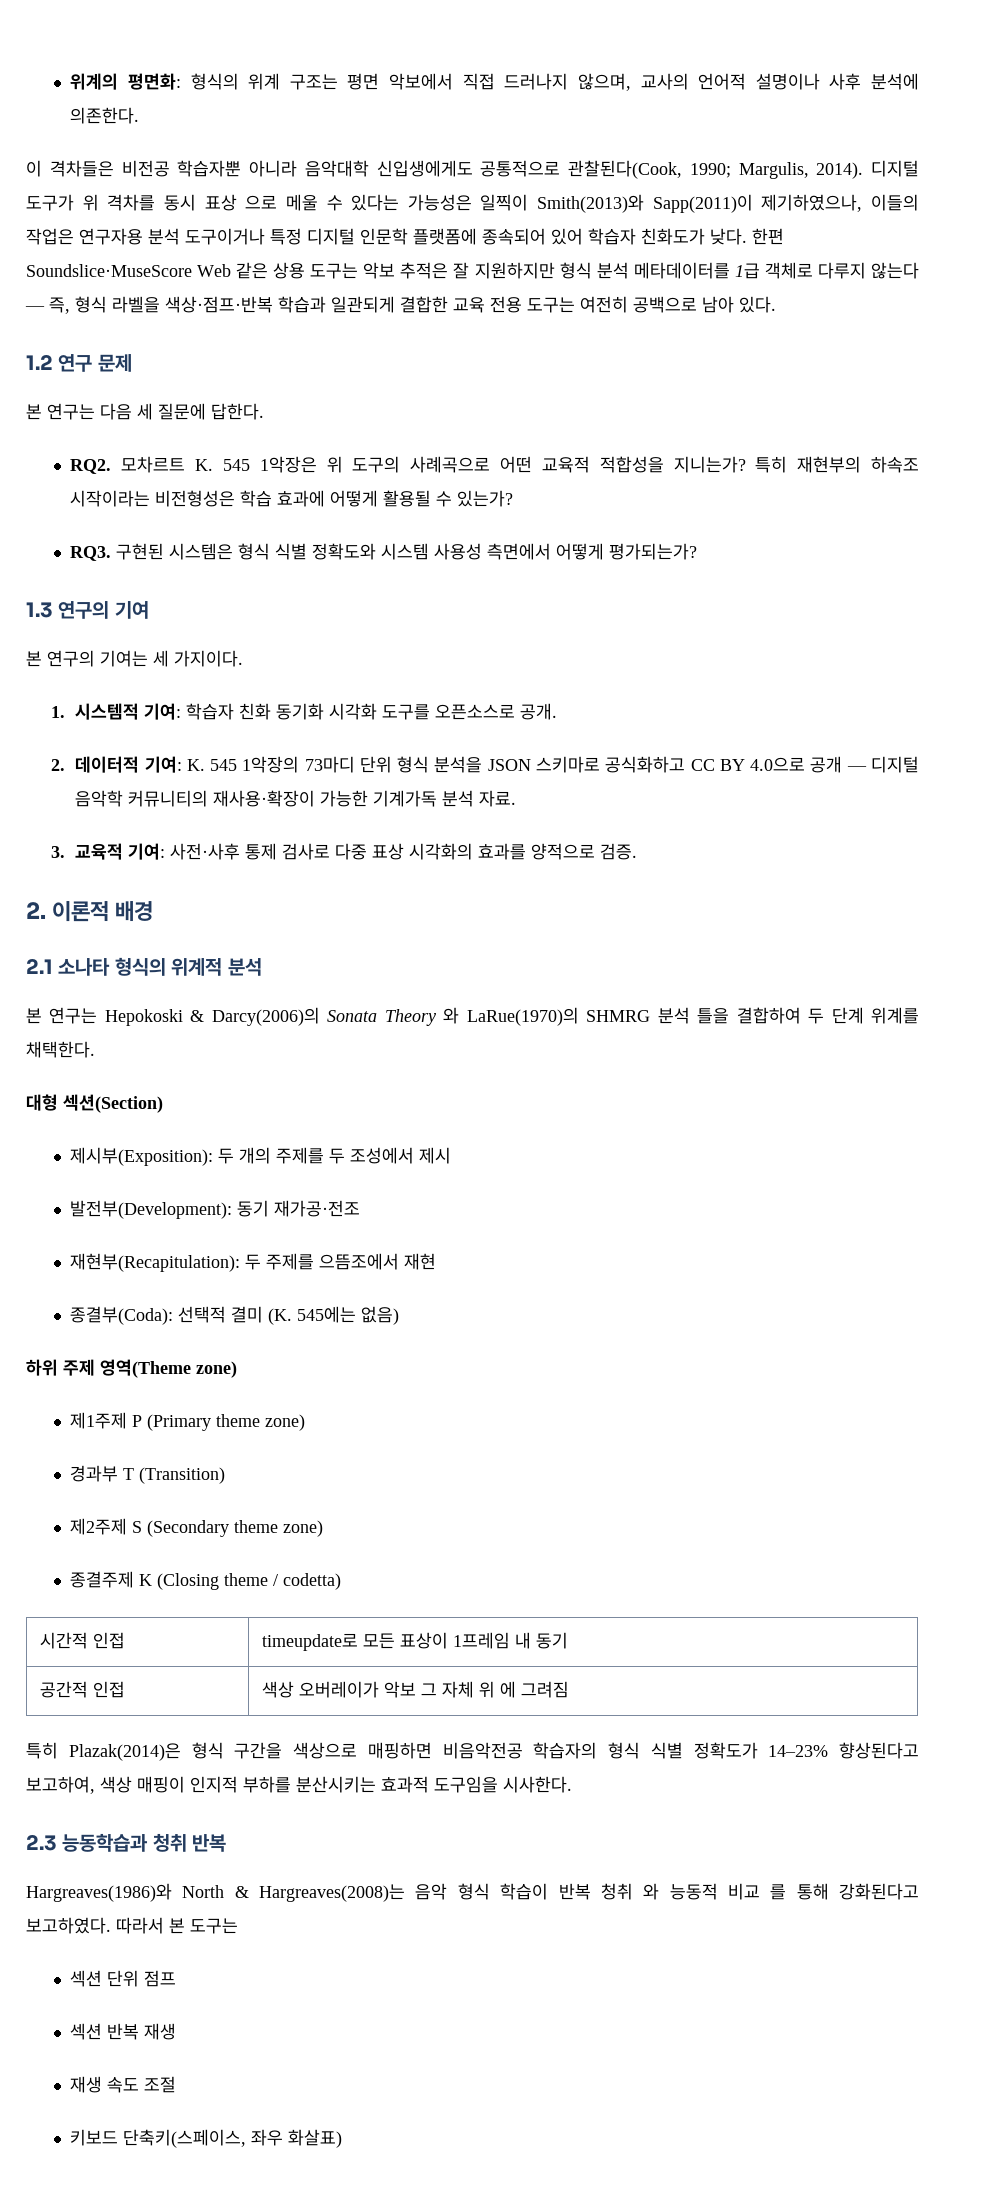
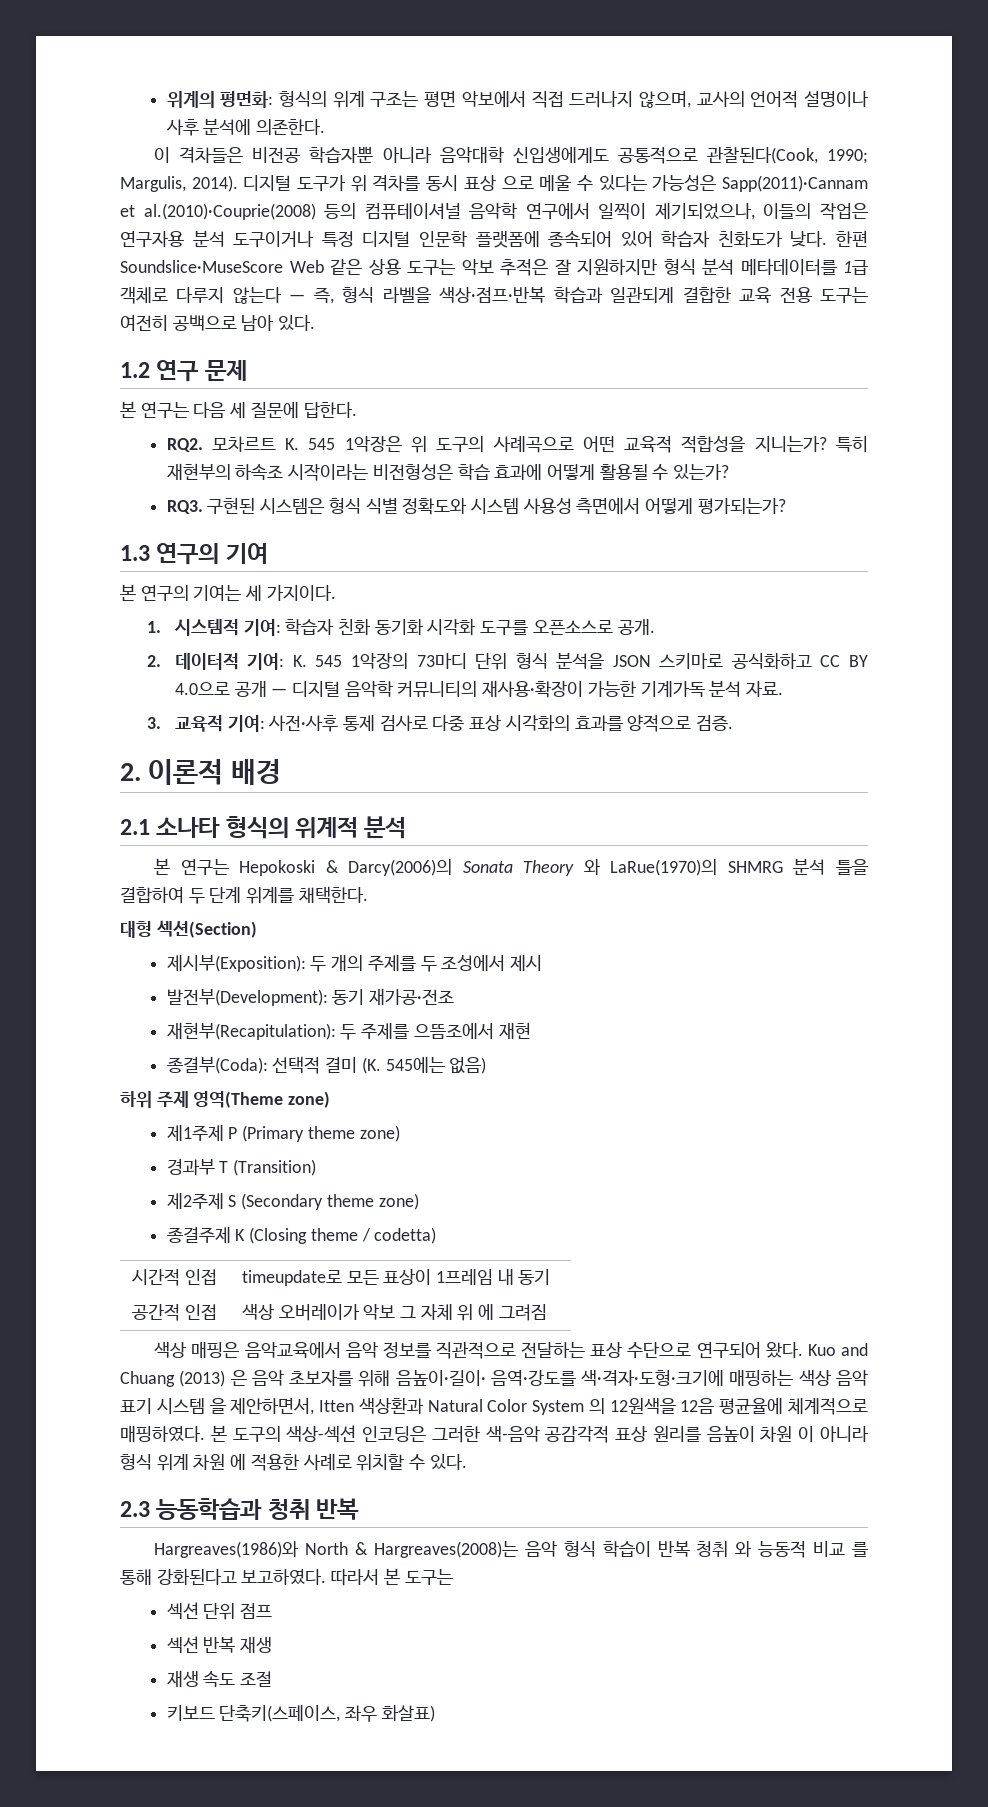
- 디지털 도구가 위 격차를 동시 표상 으로 메울 수 있다는 가능성은 일찍이 Smith(2013)와 Sapp(2011)이 제기하였으나, 이들의 작업은 연구자용 분석 도구이거나 특정 디지털 인문학 플랫폼에 종속되어 있어 학습자 친화도가 낮다.
+ 디지털 도구가 위 격차를 동시 표상 으로 메울 수 있다는 가능성은 Sapp(2011)·Cannam et al.(2010)·Couprie(2008) 등의 컴퓨테이셔널 음악학 연구에서 일찍이 제기되었으나, 이들의 작업은 연구자용 분석 도구이거나 특정 디지털 인문학 플랫폼에 종속되어 있어 학습자 친화도가 낮다.
- 특히 Plazak(2014)은 형식 구간을 색상으로 매핑하면 비음악전공 학습자의 형식 식별 정확도가 14–23% 향상된다고 보고하여, 색상 매핑이 인지적 부하를 분산시키는 효과적 도구임을 시사한다.
+ 색상 매핑은 음악교육에서 음악 정보를 직관적으로 전달하는 표상 수단으로 연구되어 왔다. Kuo and Chuang (2013) 은 음악 초보자를 위해 음높이·길이· 음역·강도를 색·격자·도형·크기에 매핑하는 색상 음악 표기 시스템 을 제안하면서, Itten 색상환과 Natural Color System 의 12원색을 12음 평균율에 체계적으로 매핑하였다. 본 도구의 색상-섹션 인코딩은 그러한 색-음악 공감각적 표상 원리를 음높이 차원 이 아니라 형식 위계 차원 에 적용한 사례로 위치할 수 있다.

